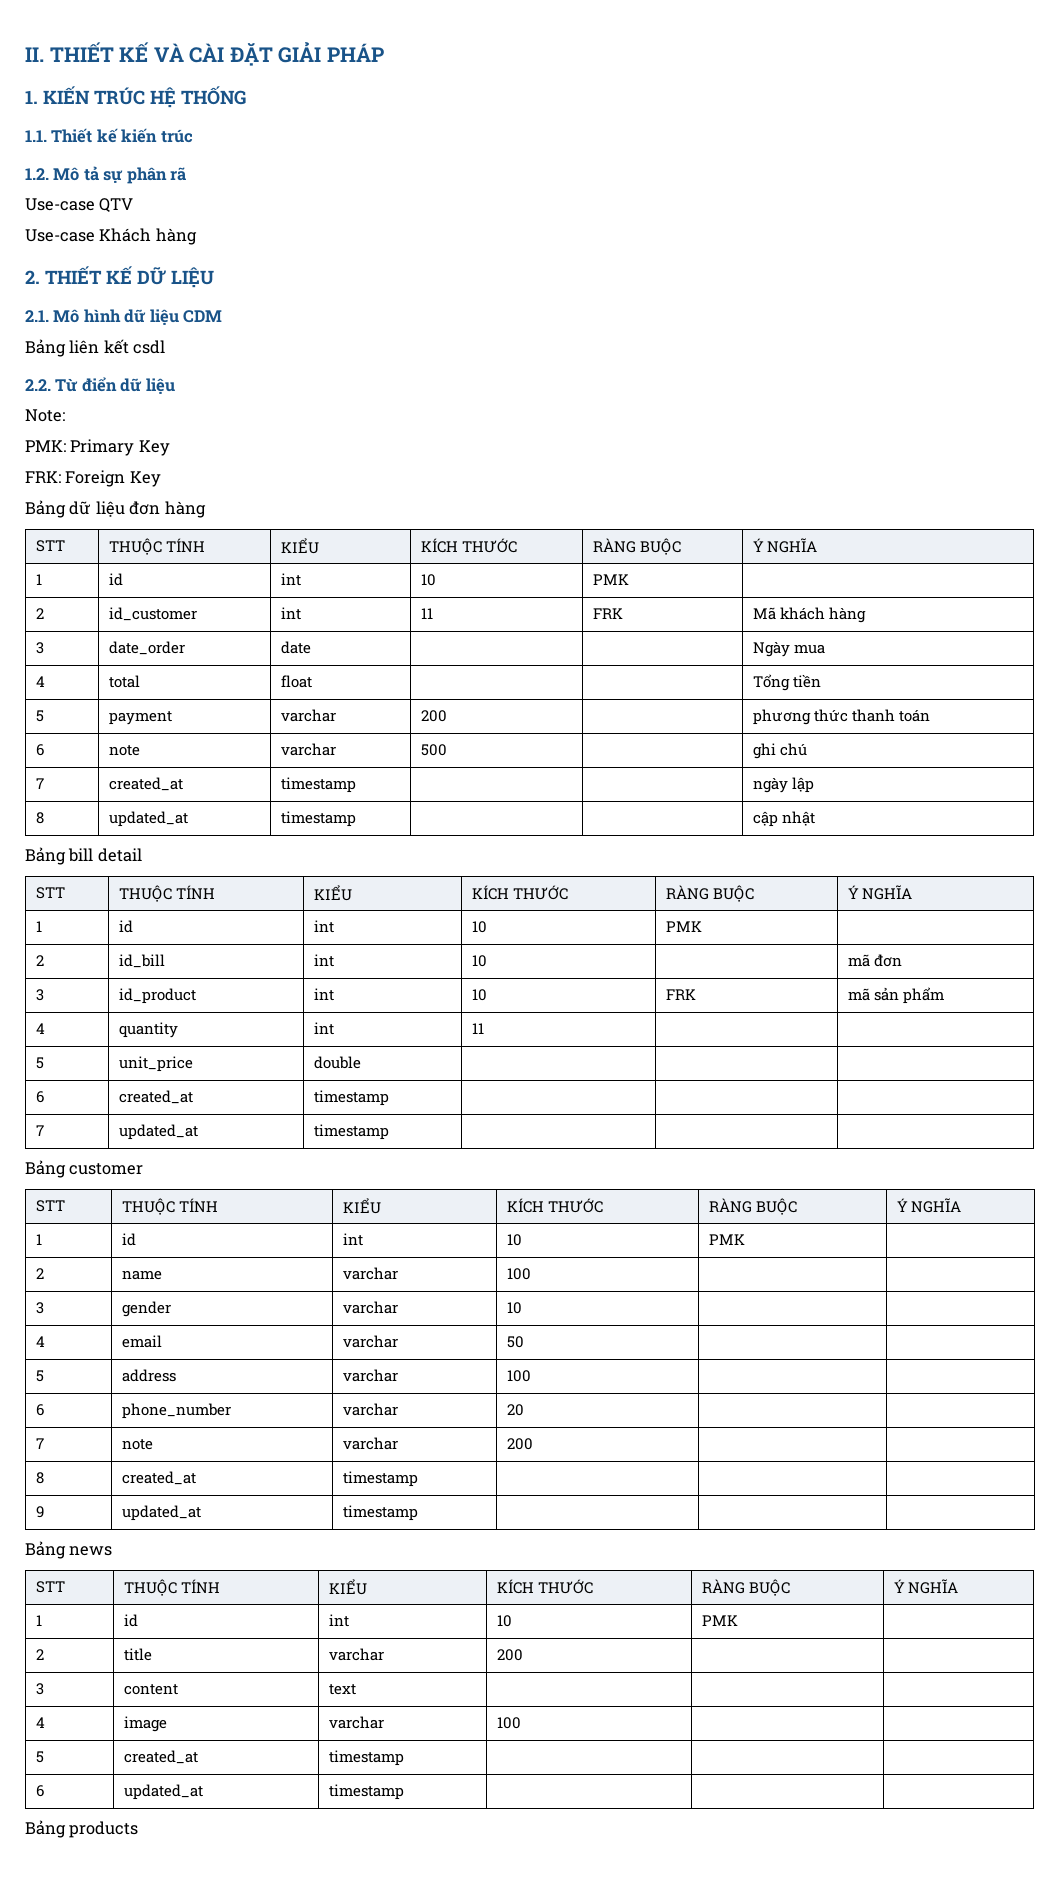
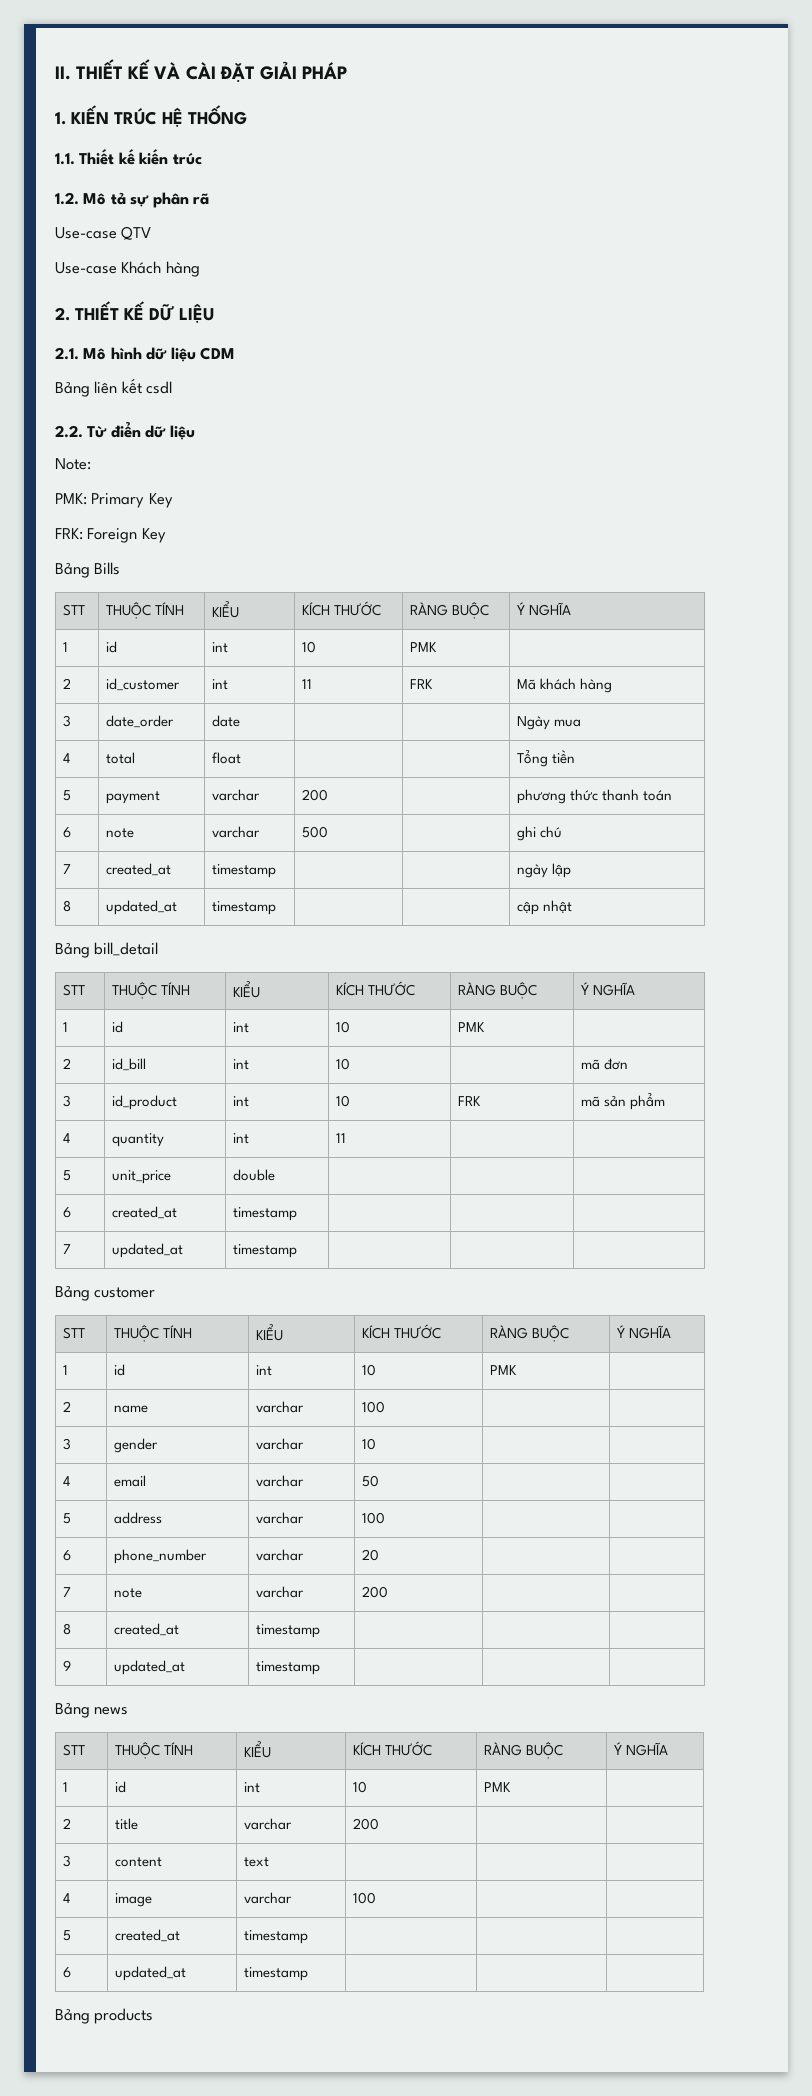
- Bảng dữ liệu đơn hàng
+ Bảng Bills
- Bảng bill detail
+ Bảng bill_detail

